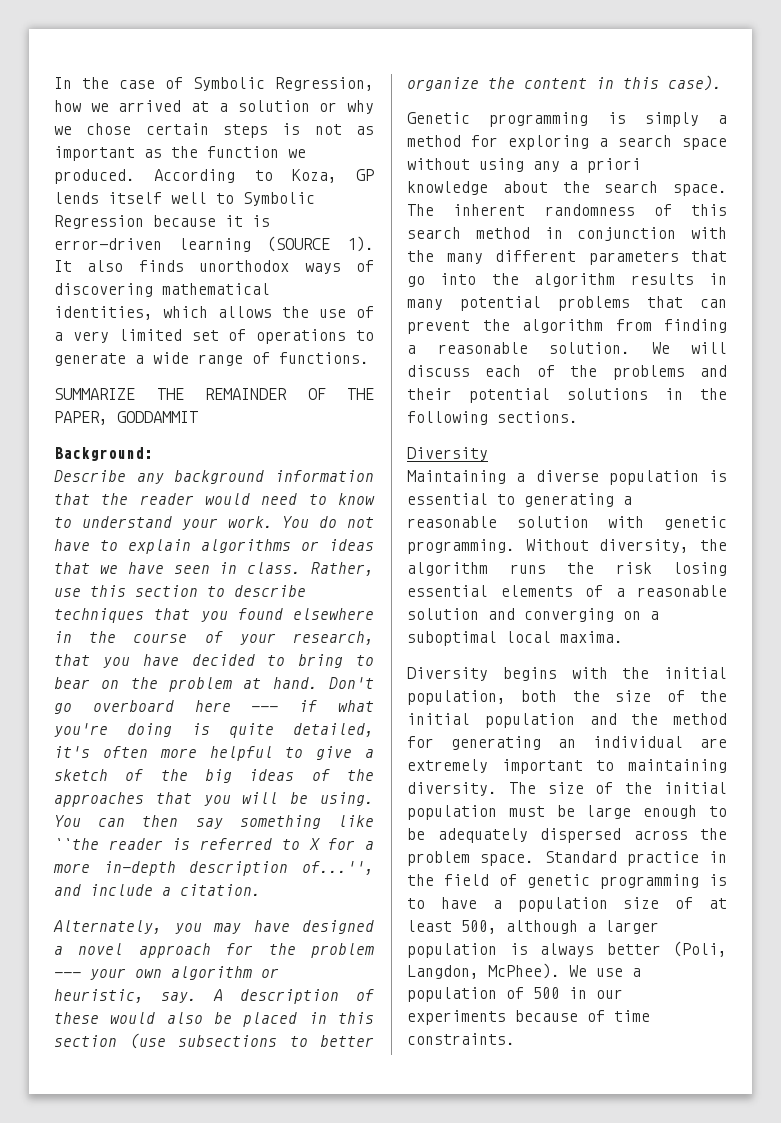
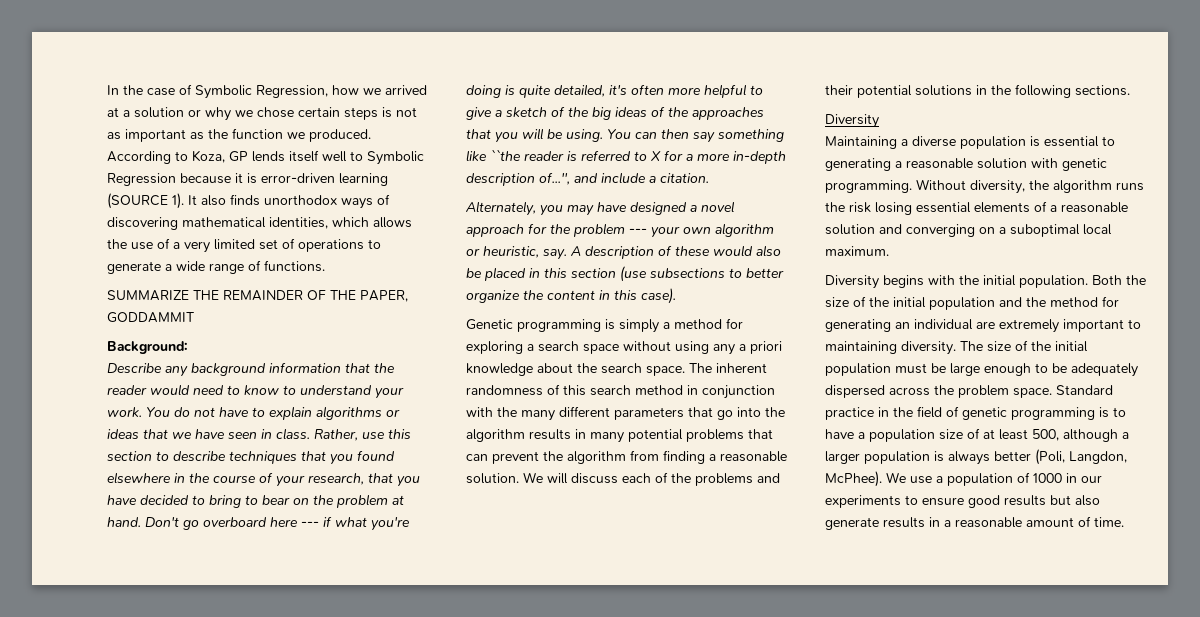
- Without diversity, the algorithm runs the risk losing essential elements of a reasonable solution and converging on a suboptimal local maxima.
+ Without diversity, the algorithm runs the risk losing essential elements of a reasonable solution and converging on a suboptimal local maximum.
- Diversity begins with the initial population, both the size of the initial population and the method for generating an individual are extremely important to maintaining diversity.
+ Diversity begins with the initial population. Both the size of the initial population and the method for generating an individual are extremely important to maintaining diversity.
- We use a population of 500 in our experiments because of time constraints.
+ We use a population of 1000 in our experiments to ensure good results but also generate results in a reasonable amount of time.

